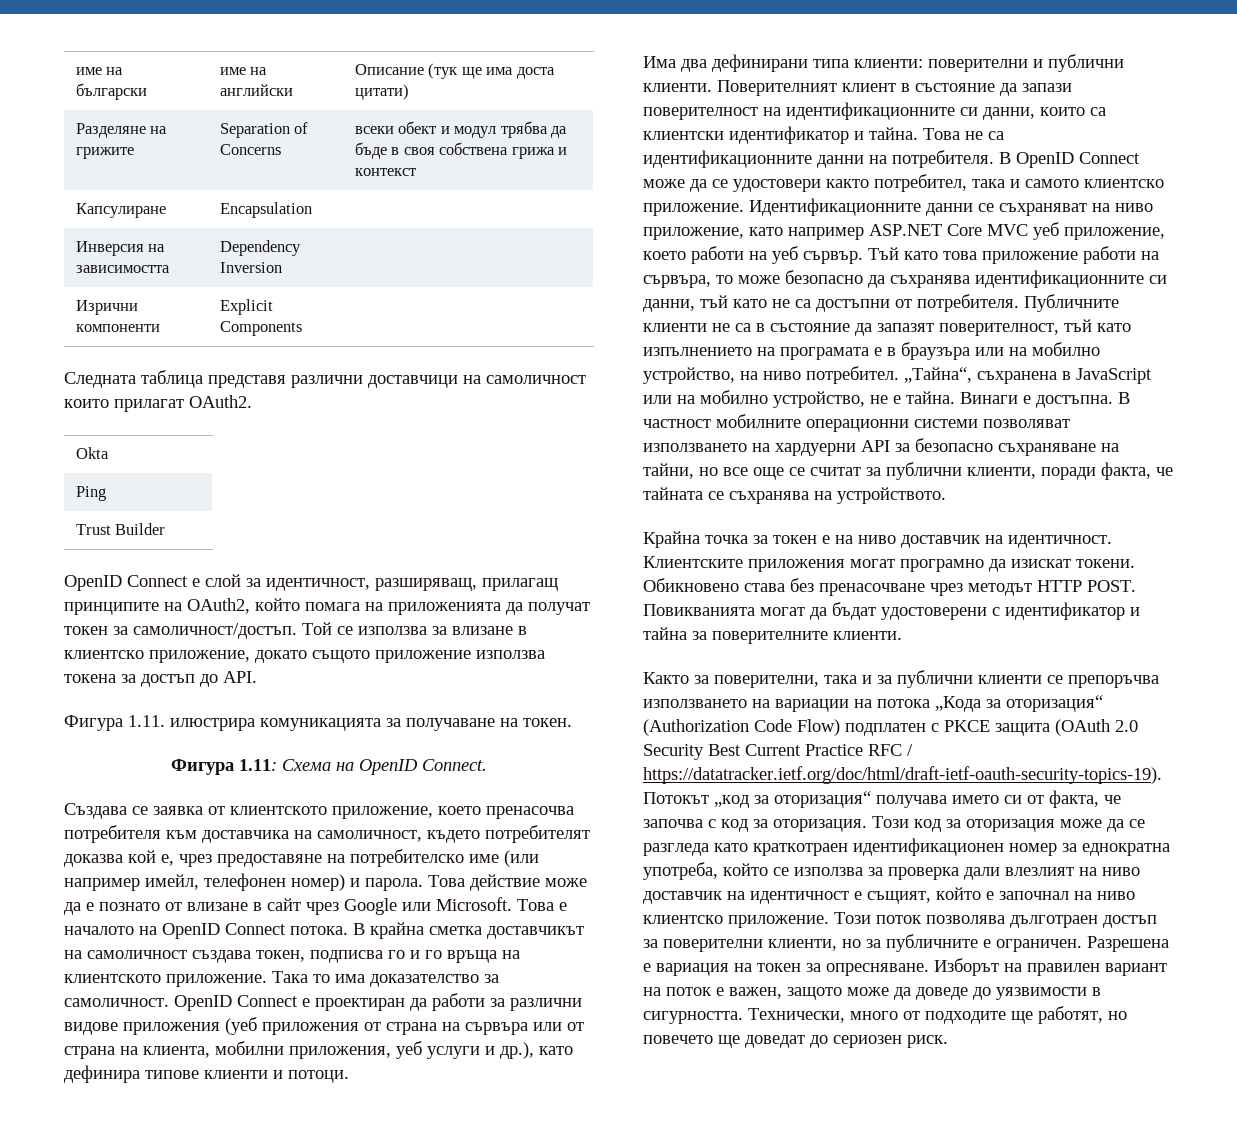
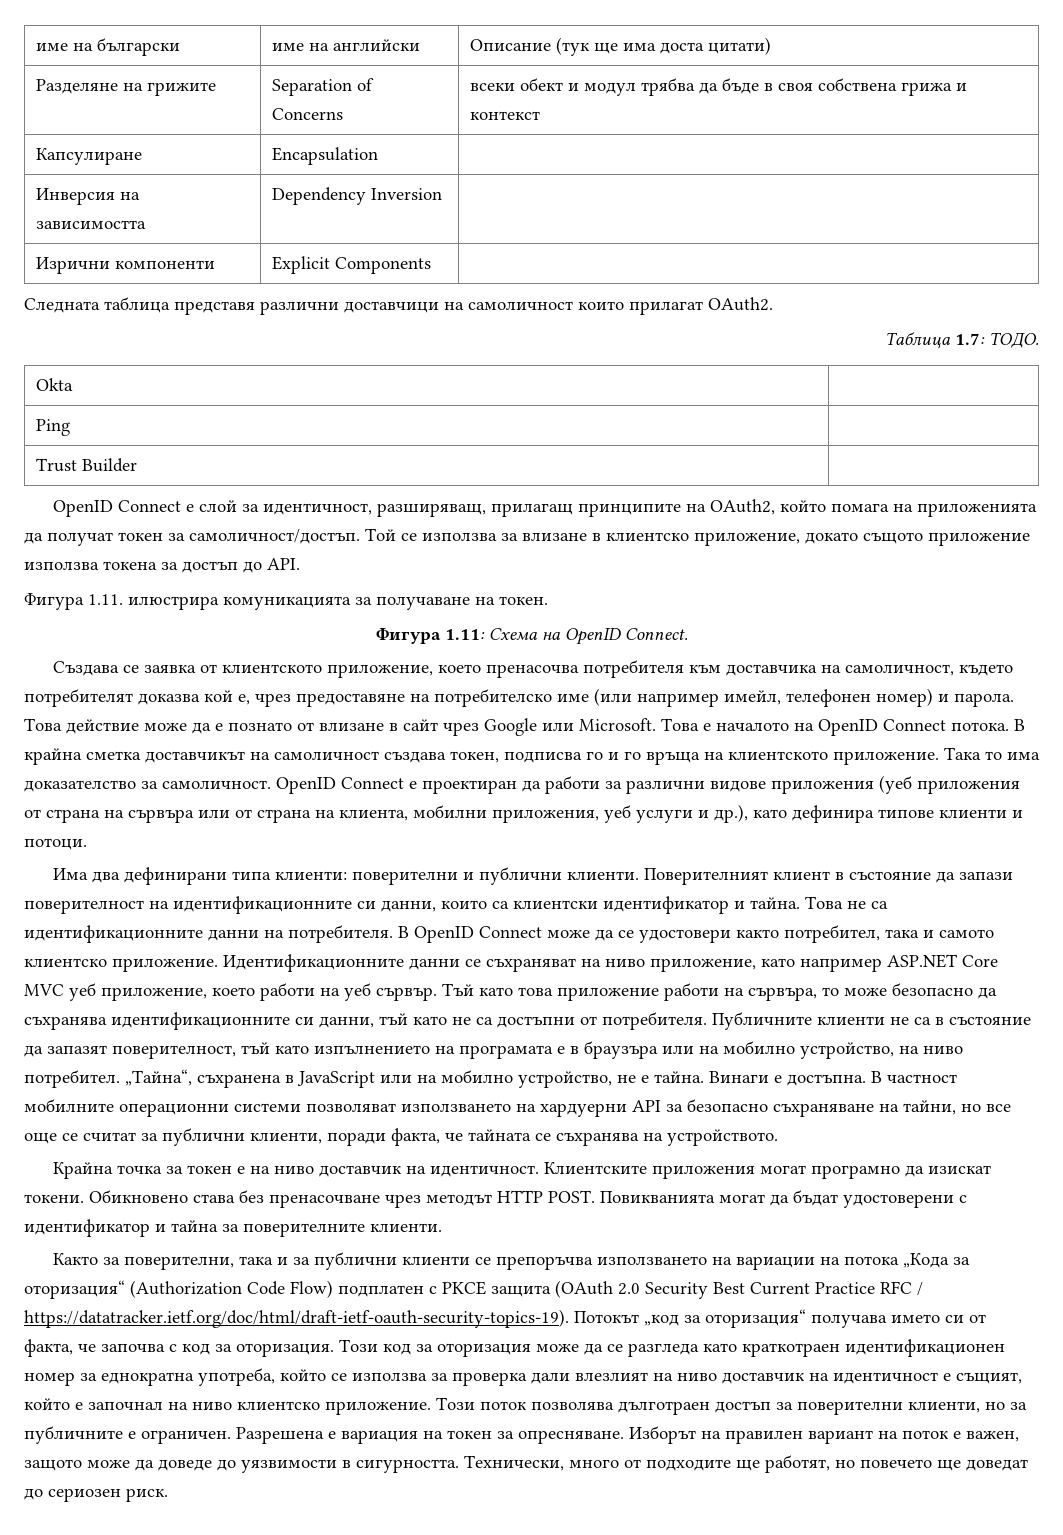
+ Таблица 1.7: ТОДО.

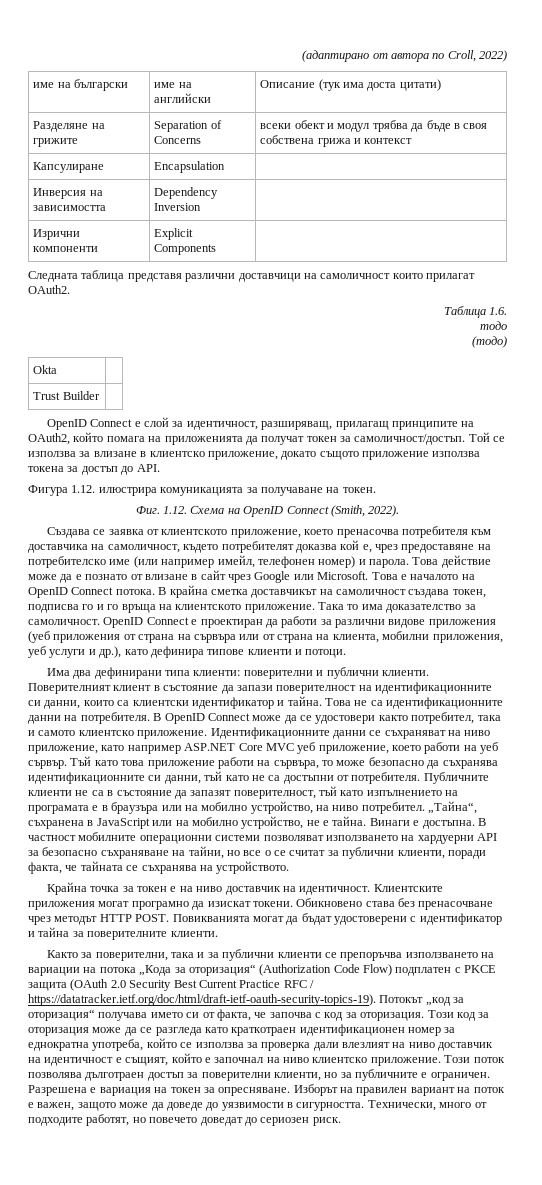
+ (адаптирано от автора по Croll, 2022)
- име на български | име на английски | Описание (тук ще има доста цитати)
+ име на български | име на английски | Описание (тук има доста цитати)
- Таблица 1.7: ТОДО.
+ Таблица 1.6.
+ тодо
+ (тодо)
- Ping |
- Фигура 1.11. илюстрира комуникацията за получаване на токен.
+ Фигура 1.12. илюстрира комуникацията за получаване на токен.
- Фигура 1.11: Схема на OpenID Connect.
+ Фиг. 1.12. Схема на OpenID Connect (Smith, 2022).
- В частност мобилните операционни системи позволяват използването на хардуерни API за безопасно съхраняване на тайни, но все още се считат за публични клиенти, поради факта, че тайната се съхранява на устройството.
+ В частност мобилните операционни системи позволяват използването на хардуерни API за безопасно съхраняване на тайни, но все о се считат за публични клиенти, поради факта, че тайната се съхранява на устройството.
- Технически, много от подходите ще работят, но повечето ще доведат до сериозен риск.
+ Технически, много от подходите работят, но повечето доведат до сериозен риск.

